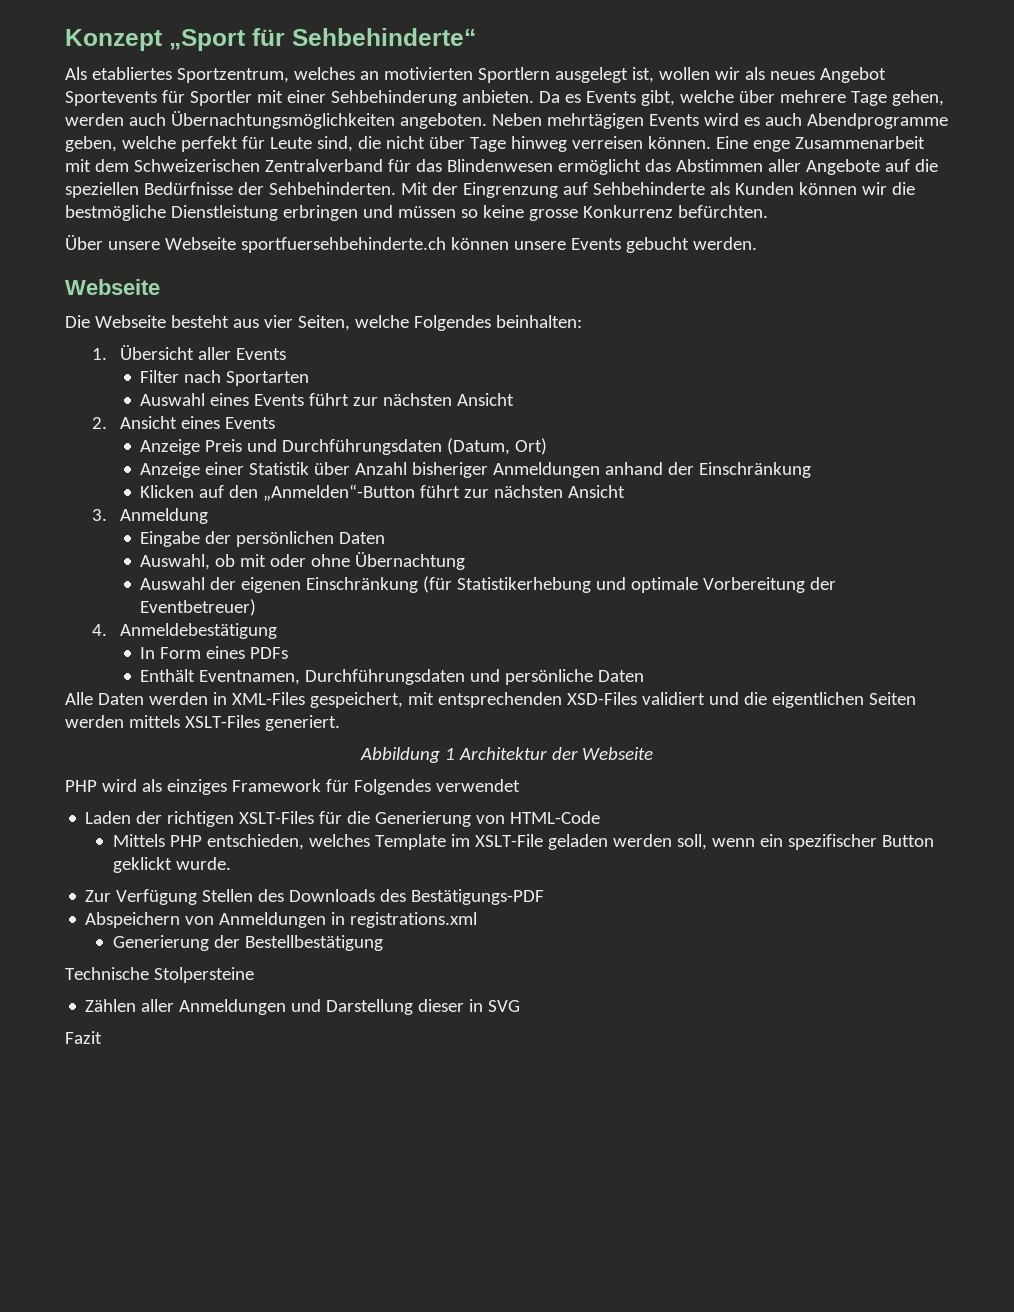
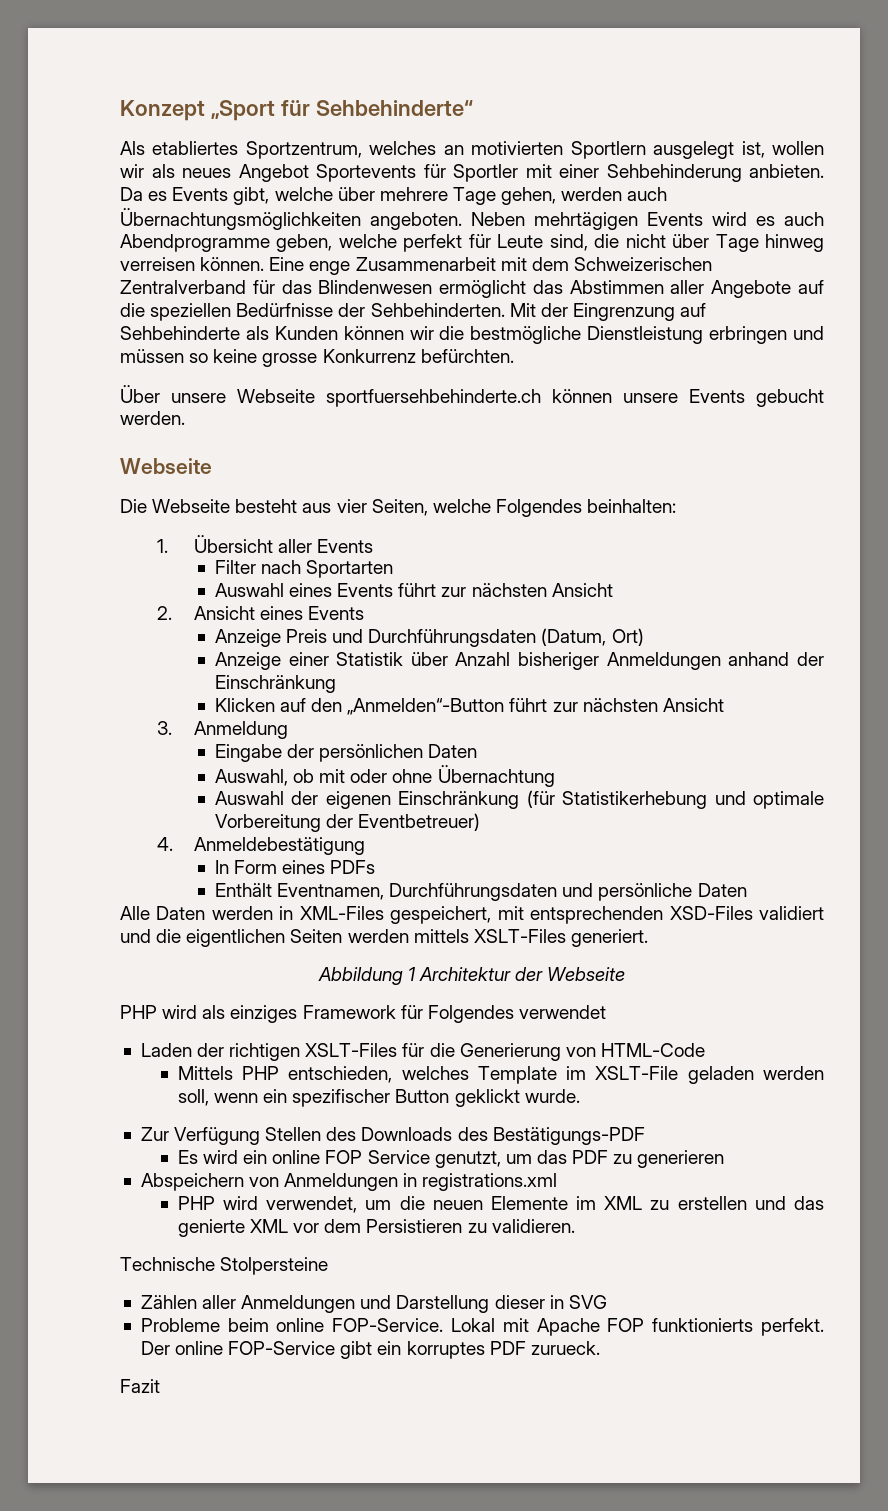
+ Es wird ein online FOP Service genutzt, um das PDF zu generieren
- Generierung der Bestellbestätigung
+ PHP wird verwendet, um die neuen Elemente im XML zu erstellen und das genierte XML vor dem Persistieren zu validieren.
+ Probleme beim online FOP-Service. Lokal mit Apache FOP funktionierts perfekt. Der online FOP-Service gibt ein korruptes PDF zurueck.

